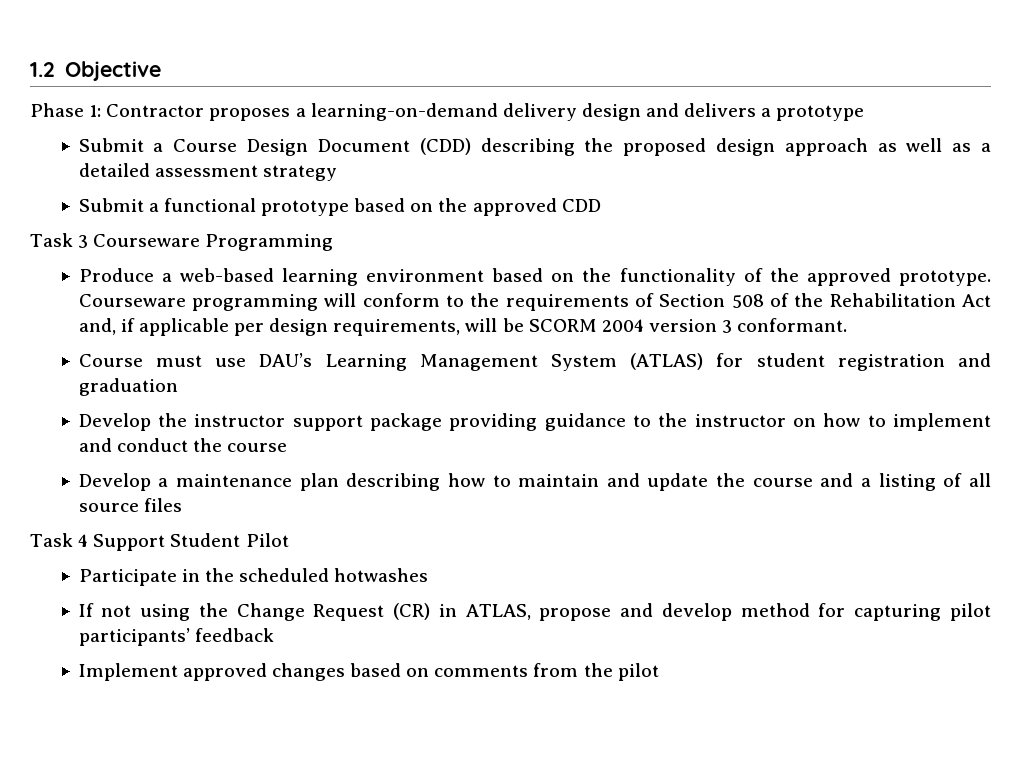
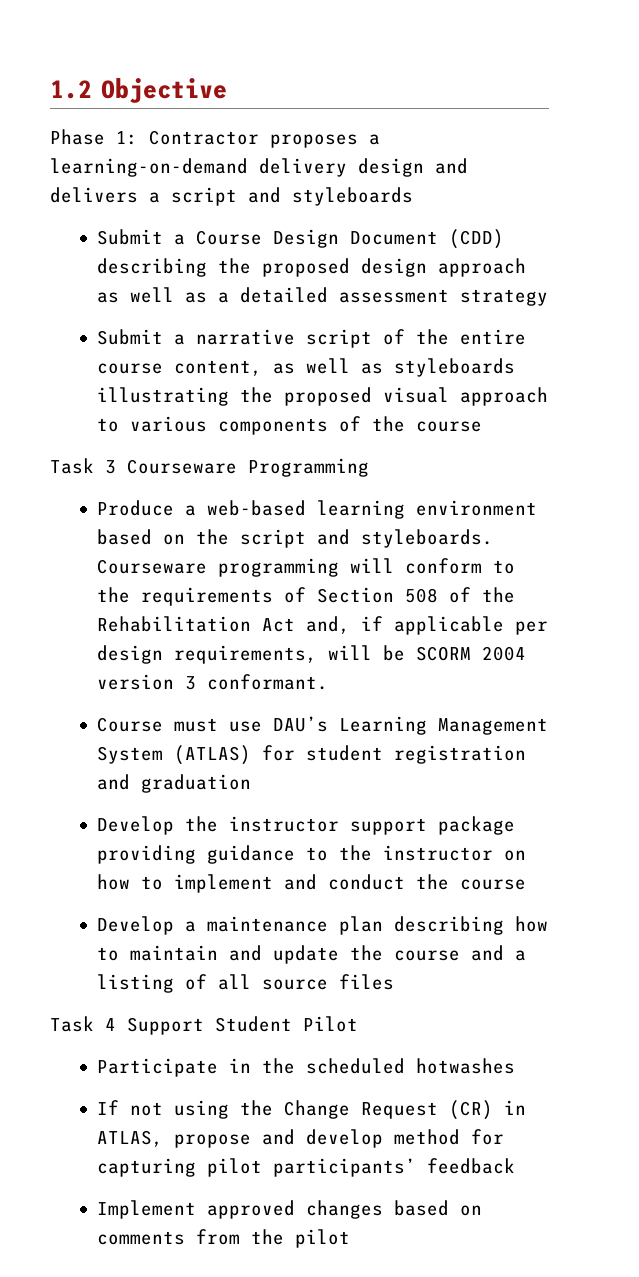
- Phase 1: Contractor proposes a learning-on-demand delivery design and delivers a prototype
+ Phase 1: Contractor proposes a learning-on-demand delivery design and delivers a script and styleboards
- Submit a functional prototype based on the approved CDD
+ Submit a narrative script of the entire course content, as well as styleboards illustrating the proposed visual approach to various components of the course
- Produce a web-based learning environment based on the functionality of the approved prototype.
+ Produce a web-based learning environment based on the script and styleboards.

